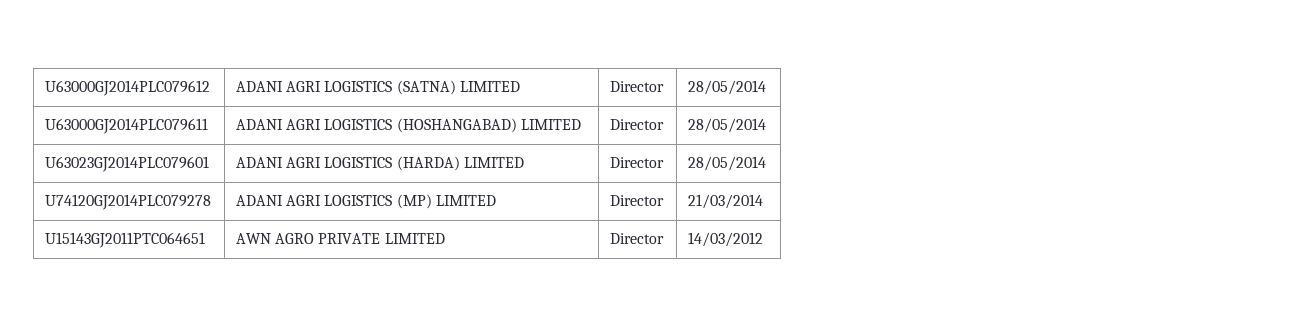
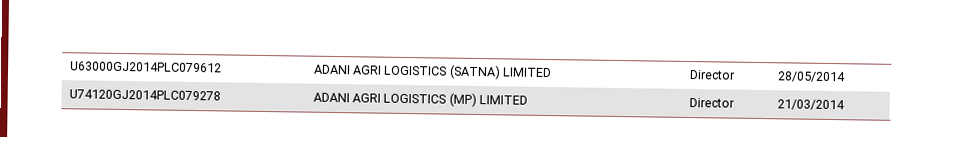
- U63000GJ2014PLC079611 | ADANI AGRI LOGISTICS (HOSHANGABAD) LIMITED | Director | 28/05/2014
- U63023GJ2014PLC079601 | ADANI AGRI LOGISTICS (HARDA) LIMITED | Director | 28/05/2014
- U15143GJ2011PTC064651 | AWN AGRO PRIVATE LIMITED | Director | 14/03/2012

